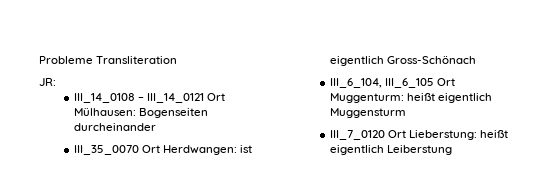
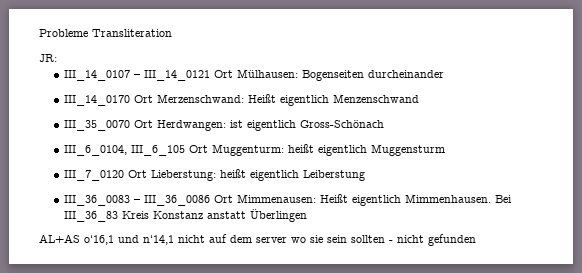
- III_14_0108 – III_14_0121 Ort Mülhausen: Bogenseiten durcheinander
+ III_14_0107 – III_14_0121 Ort Mülhausen: Bogenseiten durcheinander
+ III_14_0170 Ort Merzenschwand: Heißt eigentlich Menzenschwand
- III_6_104, III_6_105 Ort Muggenturm: heißt eigentlich Muggensturm
+ III_6_0104, III_6_105 Ort Muggenturm: heißt eigentlich Muggensturm
+ III_36_0083 – III_36_0086 Ort Mimmenausen: Heißt eigentlich Mimmenhausen. Bei III_36_83 Kreis Konstanz anstatt Überlingen
+ AL+AS o‘16,1 und n‘14,1 nicht auf dem server wo sie sein sollten - nicht gefunden

